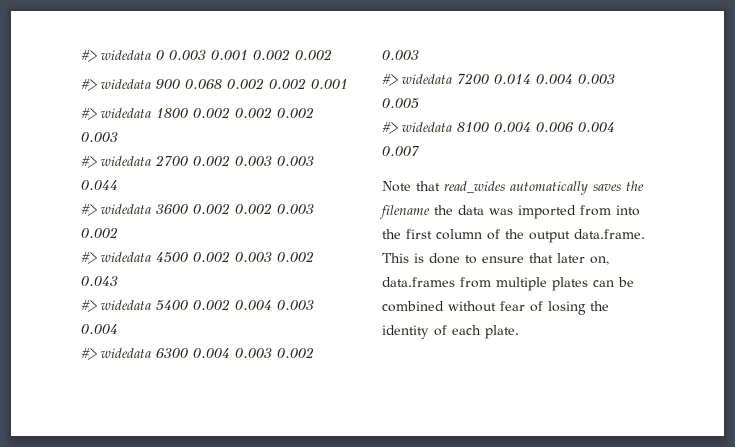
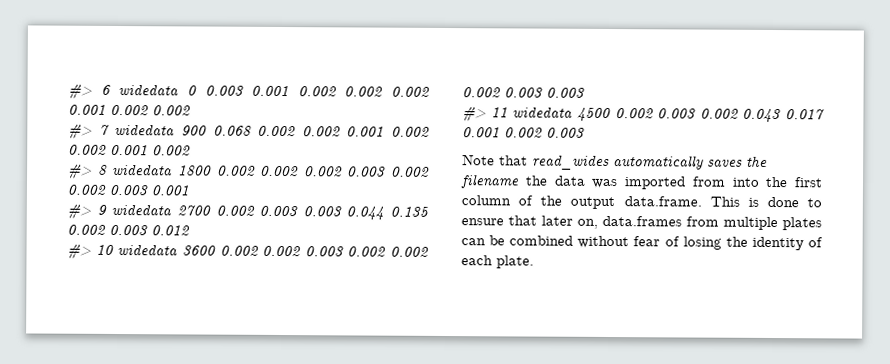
- #> widedata 0 0.003 0.001 0.002 0.002
- #> widedata 900 0.068 0.002 0.002 0.001
- #> widedata 1800 0.002 0.002 0.002 0.003
- #> widedata 2700 0.002 0.003 0.003 0.044
- #> widedata 3600 0.002 0.002 0.003 0.002
- #> widedata 4500 0.002 0.003 0.002 0.043
- #> widedata 5400 0.002 0.004 0.003 0.004
- #> widedata 6300 0.004 0.003 0.002 0.003
- #> widedata 7200 0.014 0.004 0.003 0.005
- #> widedata 8100 0.004 0.006 0.004 0.007
+ #> 6 widedata 0 0.003 0.001 0.002 0.002 0.002 0.001 0.002 0.002
+ #> 7 widedata 900 0.068 0.002 0.002 0.001 0.002 0.002 0.001 0.002
+ #> 8 widedata 1800 0.002 0.002 0.002 0.003 0.002 0.002 0.003 0.001
+ #> 9 widedata 2700 0.002 0.003 0.003 0.044 0.135 0.002 0.003 0.012
+ #> 10 widedata 3600 0.002 0.002 0.003 0.002 0.002 0.002 0.003 0.003
+ #> 11 widedata 4500 0.002 0.003 0.002 0.043 0.017 0.001 0.002 0.003

